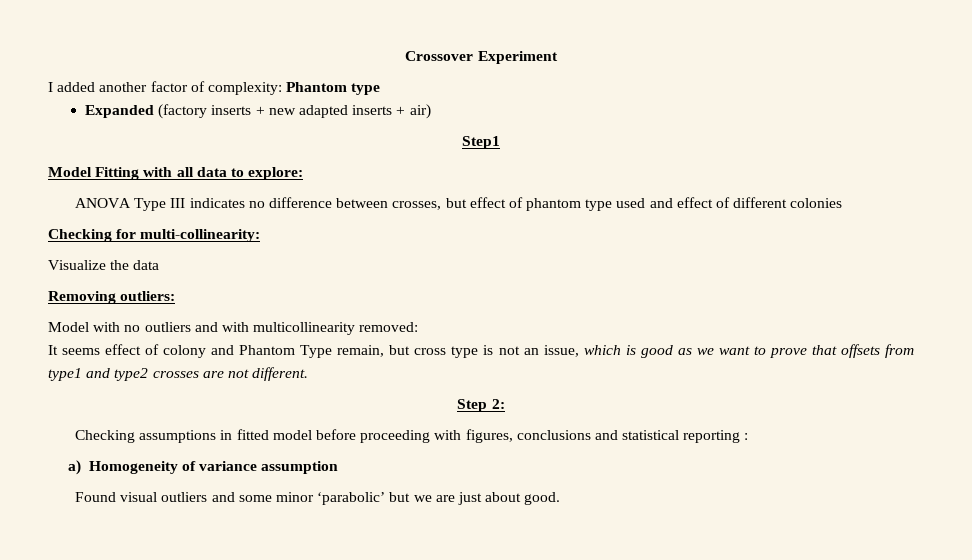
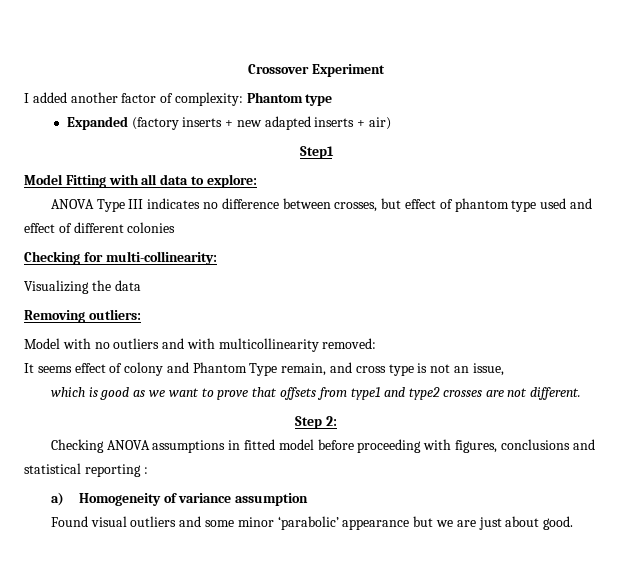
- Visualize the data
+ Visualizing the data
- It seems effect of colony and Phantom Type remain, but cross type is not an issue, which is good as we want to prove that offsets from type1 and type2 crosses are not different.
+ It seems effect of colony and Phantom Type remain, and cross type is not an issue,
+ which is good as we want to prove that offsets from type1 and type2 crosses are not different.
- Checking assumptions in fitted model before proceeding with figures, conclusions and statistical reporting :
+ Checking ANOVA assumptions in fitted model before proceeding with figures, conclusions and statistical reporting :
- Found visual outliers and some minor ‘parabolic’ but we are just about good.
+ Found visual outliers and some minor ‘parabolic’ appearance but we are just about good.

